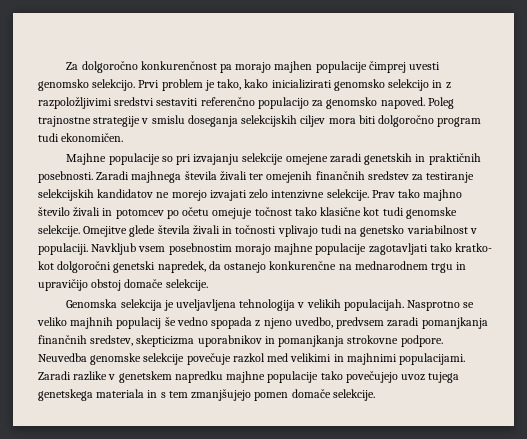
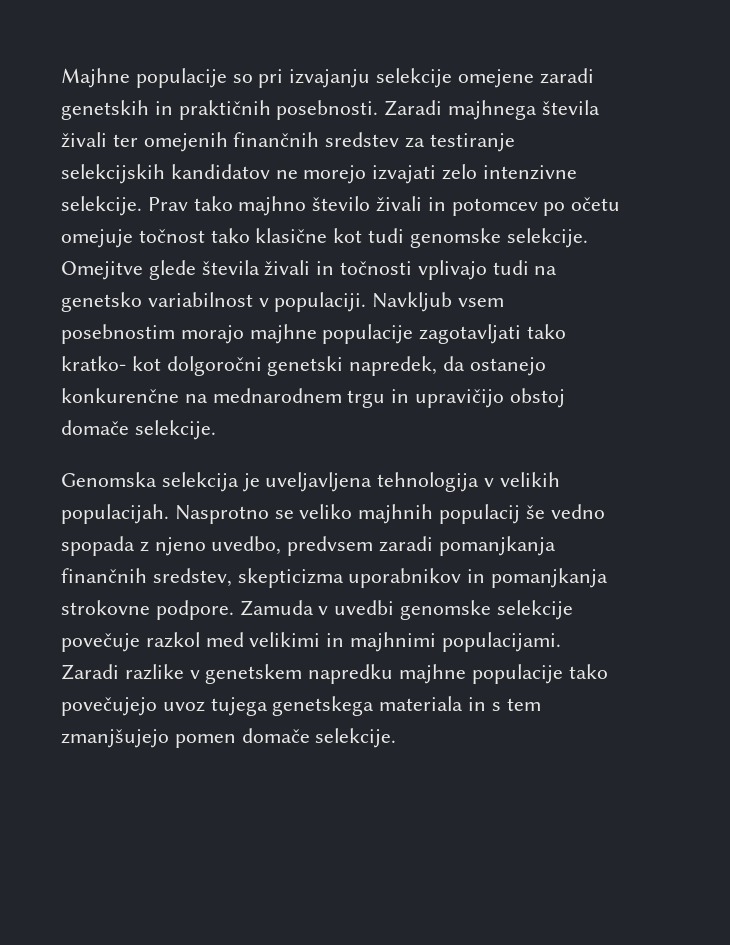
- Za dolgoročno konkurenčnost pa morajo majhen populacije čimprej uvesti genomsko selekcijo. Prvi problem je tako, kako inicializirati genomsko selekcijo in z razpoložljivimi sredstvi sestaviti referenčno populacijo za genomsko napoved. Poleg trajnostne strategije v smislu doseganja selekcijskih ciljev mora biti dolgoročno program tudi ekonomičen.
- Neuvedba genomske selekcije povečuje razkol med velikimi in majhnimi populacijami.
+ Zamuda v uvedbi genomske selekcije povečuje razkol med velikimi in majhnimi populacijami.

